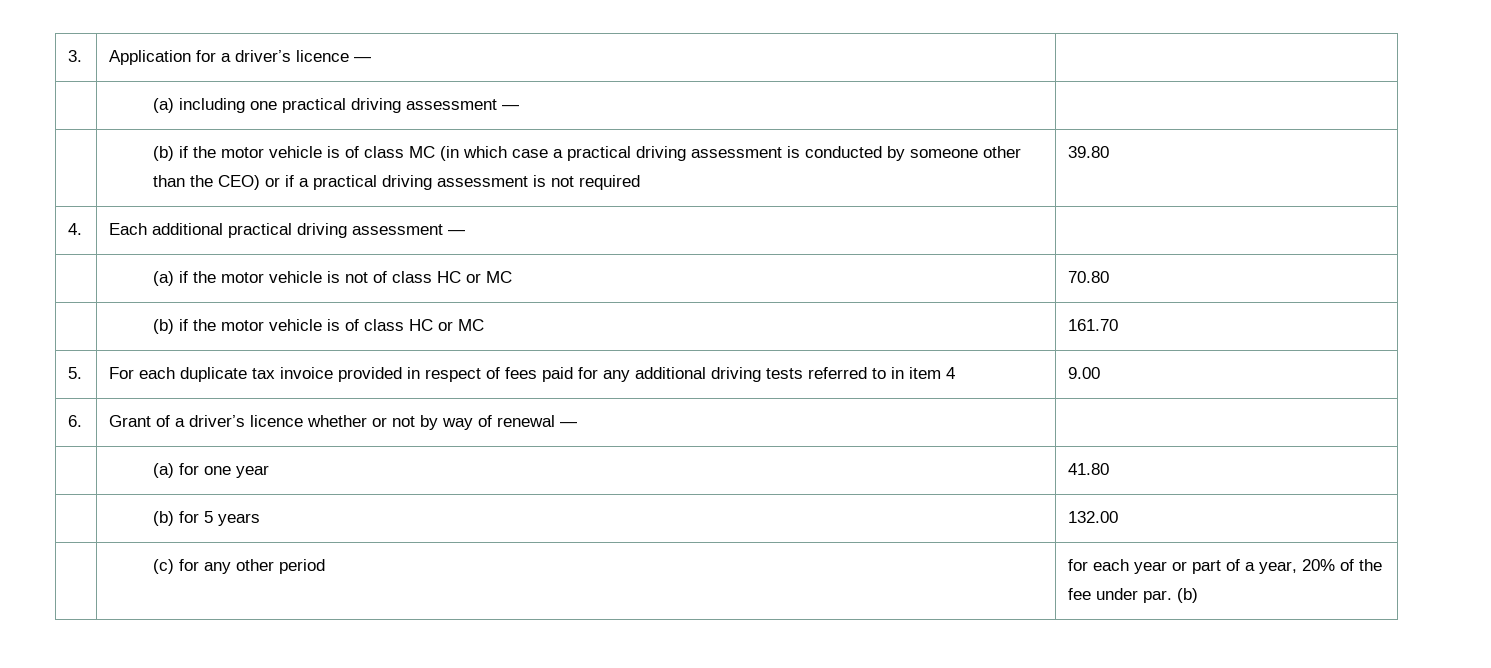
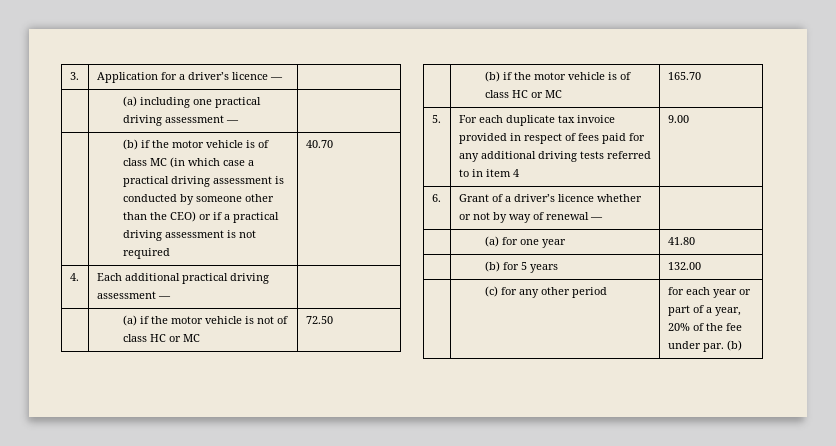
- | (b) if the motor vehicle is of class MC (in which case a practical driving assessment is conducted by someone other than the CEO) or if a practical driving assessment is not required | 39.80
+ | (b) if the motor vehicle is of class MC (in which case a practical driving assessment is conducted by someone other than the CEO) or if a practical driving assessment is not required | 40.70
- | (a) if the motor vehicle is not of class HC or MC | 70.80
+ | (a) if the motor vehicle is not of class HC or MC | 72.50
- | (b) if the motor vehicle is of class HC or MC | 161.70
+ | (b) if the motor vehicle is of class HC or MC | 165.70

